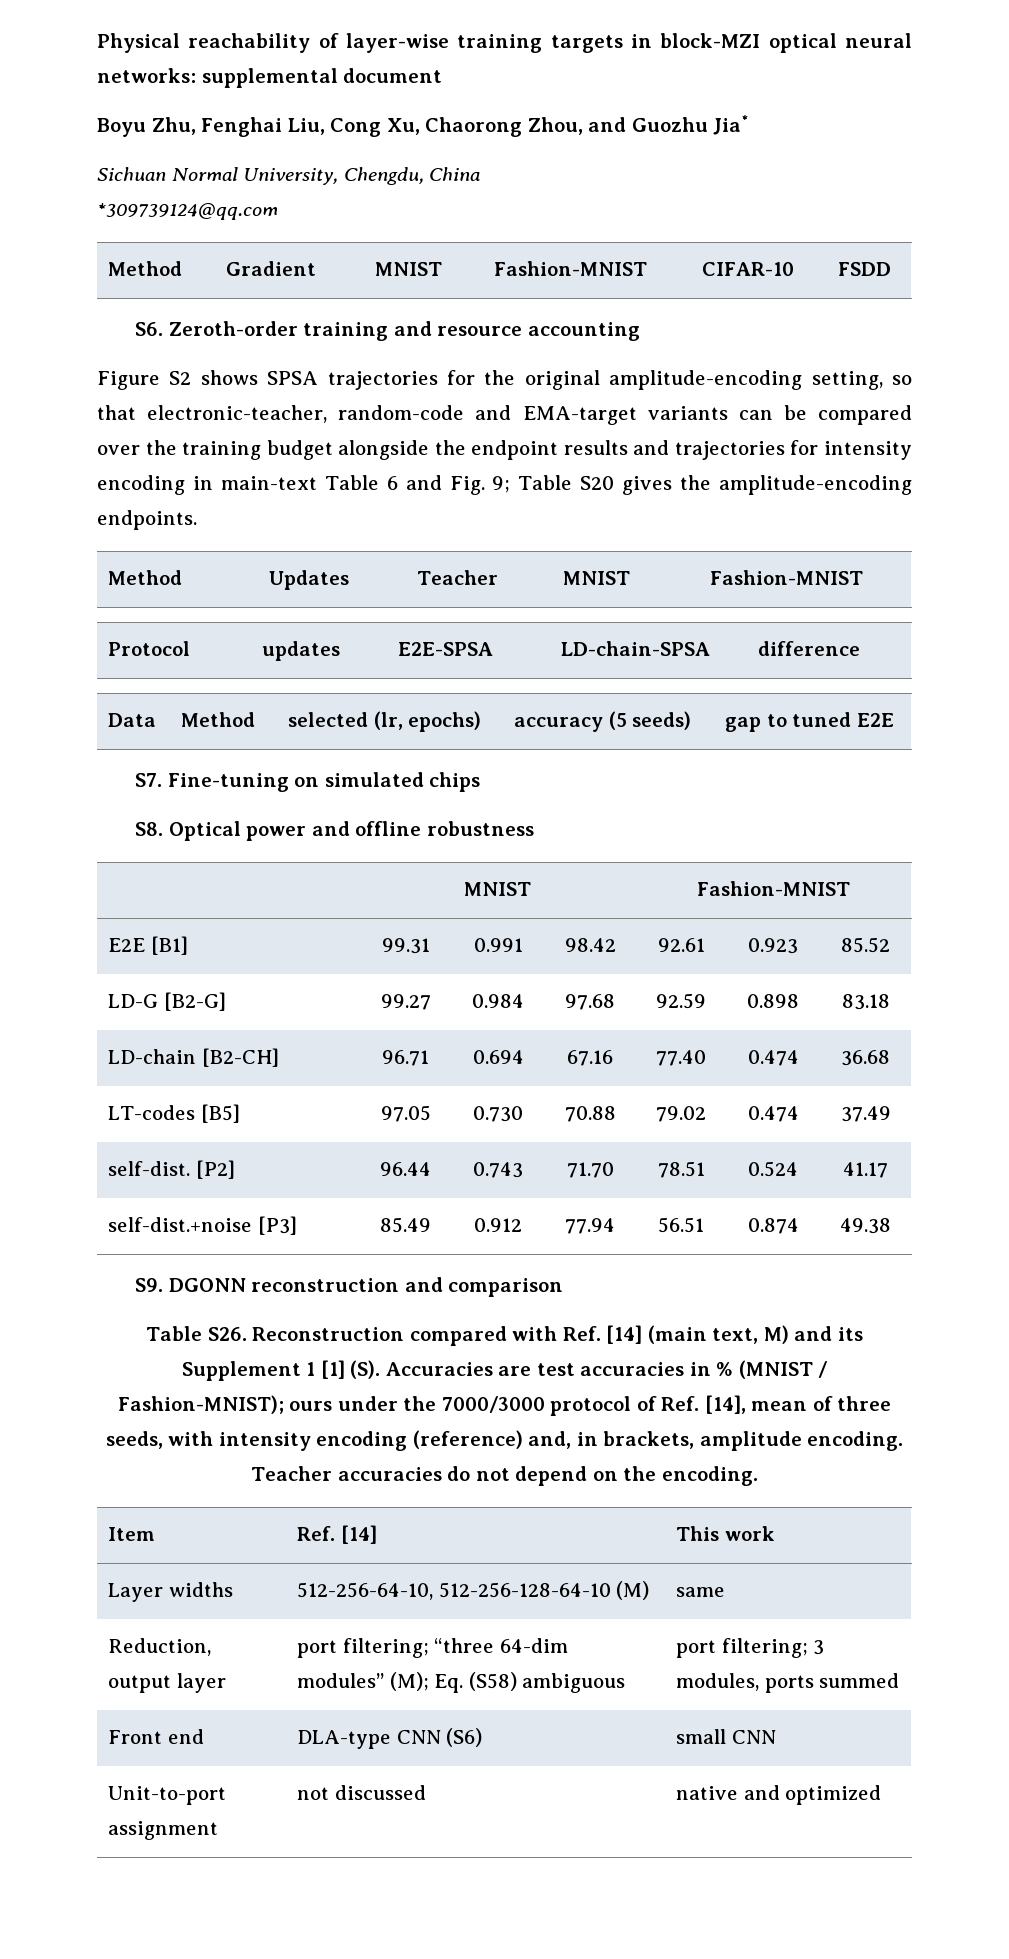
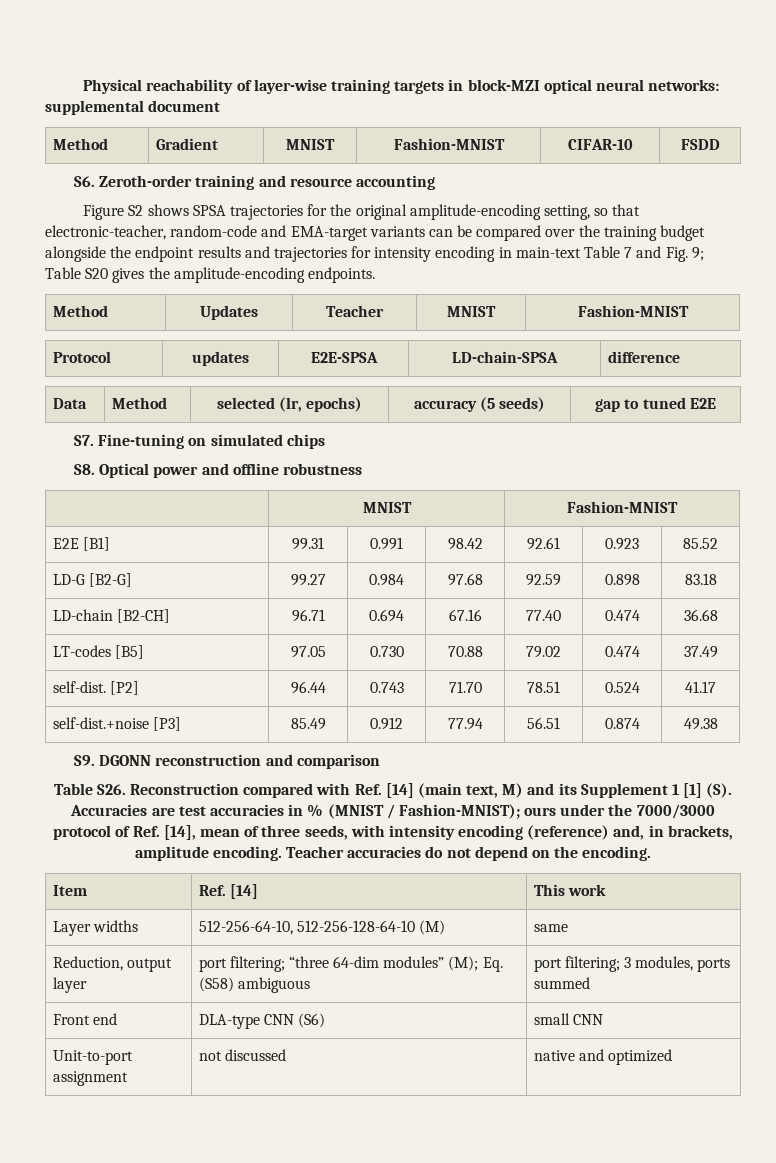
- Boyu Zhu, Fenghai Liu, Cong Xu, Chaorong Zhou, and Guozhu Jia*
- Sichuan Normal University, Chengdu, China
- *309739124@qq.com
- Figure S2 shows SPSA trajectories for the original amplitude-encoding setting, so that electronic-teacher, random-code and EMA-target variants can be compared over the training budget alongside the endpoint results and trajectories for intensity encoding in main-text Table 6 and Fig. 9; Table S20 gives the amplitude-encoding endpoints.
+ Figure S2 shows SPSA trajectories for the original amplitude-encoding setting, so that electronic-teacher, random-code and EMA-target variants can be compared over the training budget alongside the endpoint results and trajectories for intensity encoding in main-text Table 7 and Fig. 9; Table S20 gives the amplitude-encoding endpoints.

